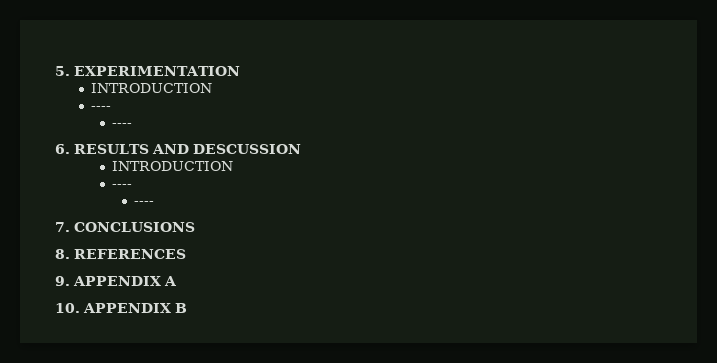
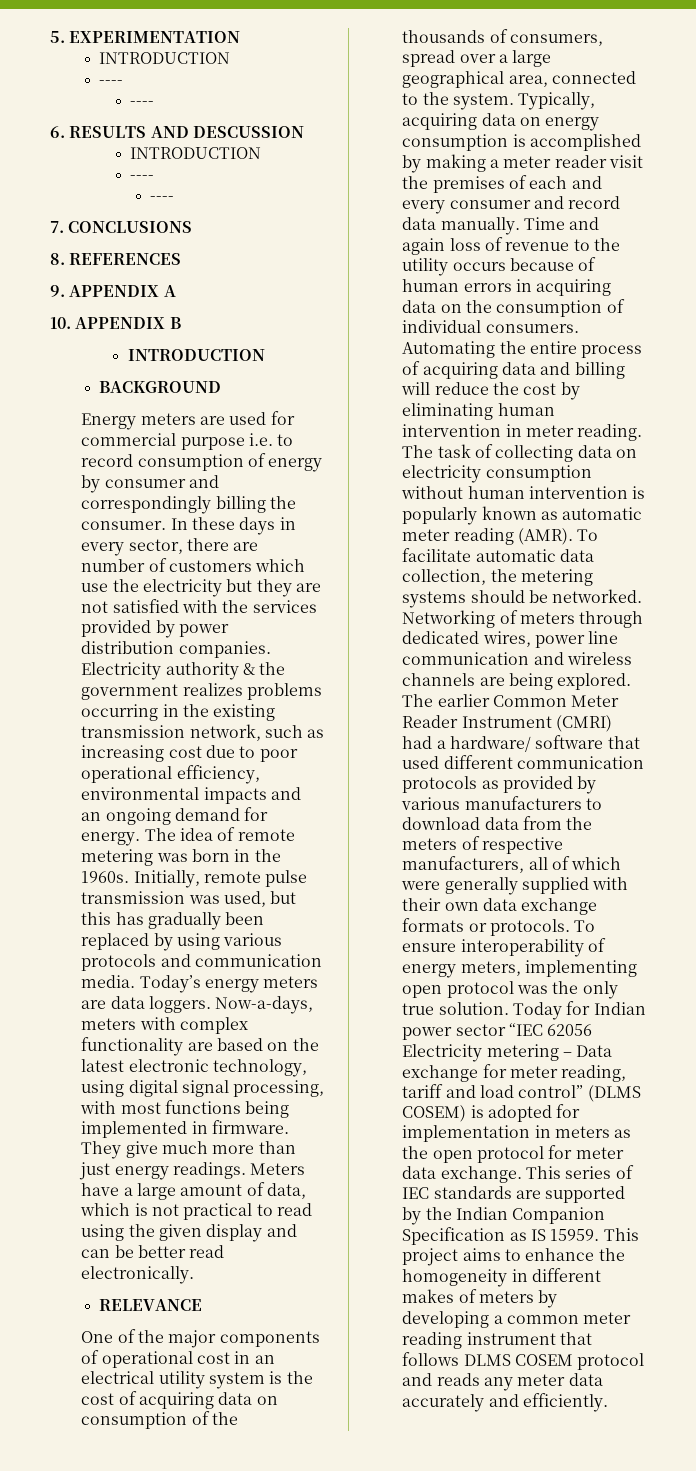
  10. APPENDIX B
+ INTRODUCTION
+ BACKGROUND
+ Energy meters are used for commercial purpose i.e. to record consumption of energy by consumer and correspondingly billing the consumer. In these days in every sector, there are number of customers which use the electricity but they are not satisfied with the services provided by power distribution companies. Electricity authority & the government realizes problems occurring in the existing transmission network, such as increasing cost due to poor operational efficiency, environmental impacts and an ongoing demand for energy. The idea of remote metering was born in the 1960s. Initially, remote pulse transmission was used, but this has gradually been replaced by using various protocols and communication media. Today’s energy meters are data loggers. Now-a-days, meters with complex functionality are based on the latest electronic technology, using digital signal processing, with most functions being implemented in firmware. They give much more than just energy readings. Meters have a large amount of data, which is not practical to read using the given display and can be better read electronically.
+ RELEVANCE
+ One of the major components of operational cost in an electrical utility system is the cost of acquiring data on consumption of the thousands of consumers, spread over a large geographical area, connected to the system. Typically, acquiring data on energy consumption is accomplished by making a meter reader visit the premises of each and every consumer and record data manually. Time and again loss of revenue to the utility occurs because of human errors in acquiring data on the consumption of individual consumers. Automating the entire process of acquiring data and billing will reduce the cost by eliminating human intervention in meter reading. The task of collecting data on electricity consumption without human intervention is popularly known as automatic meter reading (AMR). To facilitate automatic data collection, the metering systems should be networked. Networking of meters through dedicated wires, power line communication and wireless channels are being explored. The earlier Common Meter Reader Instrument (CMRI) had a hardware/ software that used different communication protocols as provided by various manufacturers to download data from the meters of respective manufacturers, all of which were generally supplied with their own data exchange formats or protocols. To ensure interoperability of energy meters, implementing open protocol was the only true solution. Today for Indian power sector “IEC 62056 Electricity metering – Data exchange for meter reading, tariff and load control” (DLMS COSEM) is adopted for implementation in meters as the open protocol for meter data exchange. This series of IEC standards are supported by the Indian Companion Specification as IS 15959. This project aims to enhance the homogeneity in different makes of meters by developing a common meter reading instrument that follows DLMS COSEM protocol and reads any meter data accurately and efficiently.

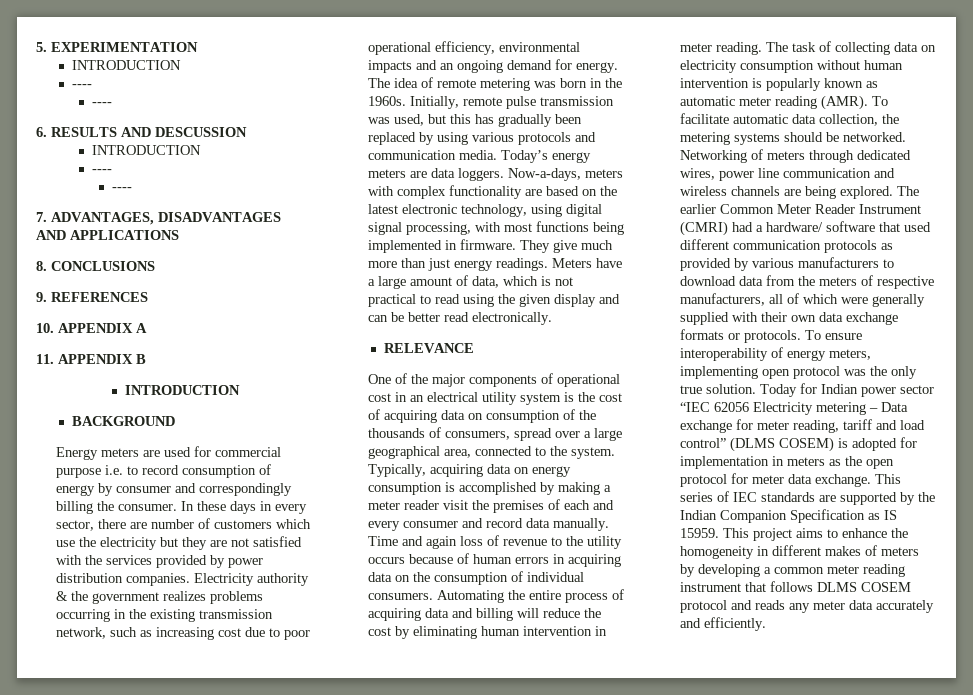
- 7. CONCLUSIONS
+ 7. ADVANTAGES, DISADVANTAGES AND APPLICATIONS
+ 8. CONCLUSIONS
- 8. REFERENCES
+ 9. REFERENCES
- 9. APPENDIX A
+ 10. APPENDIX A
- 10. APPENDIX B
+ 11. APPENDIX B

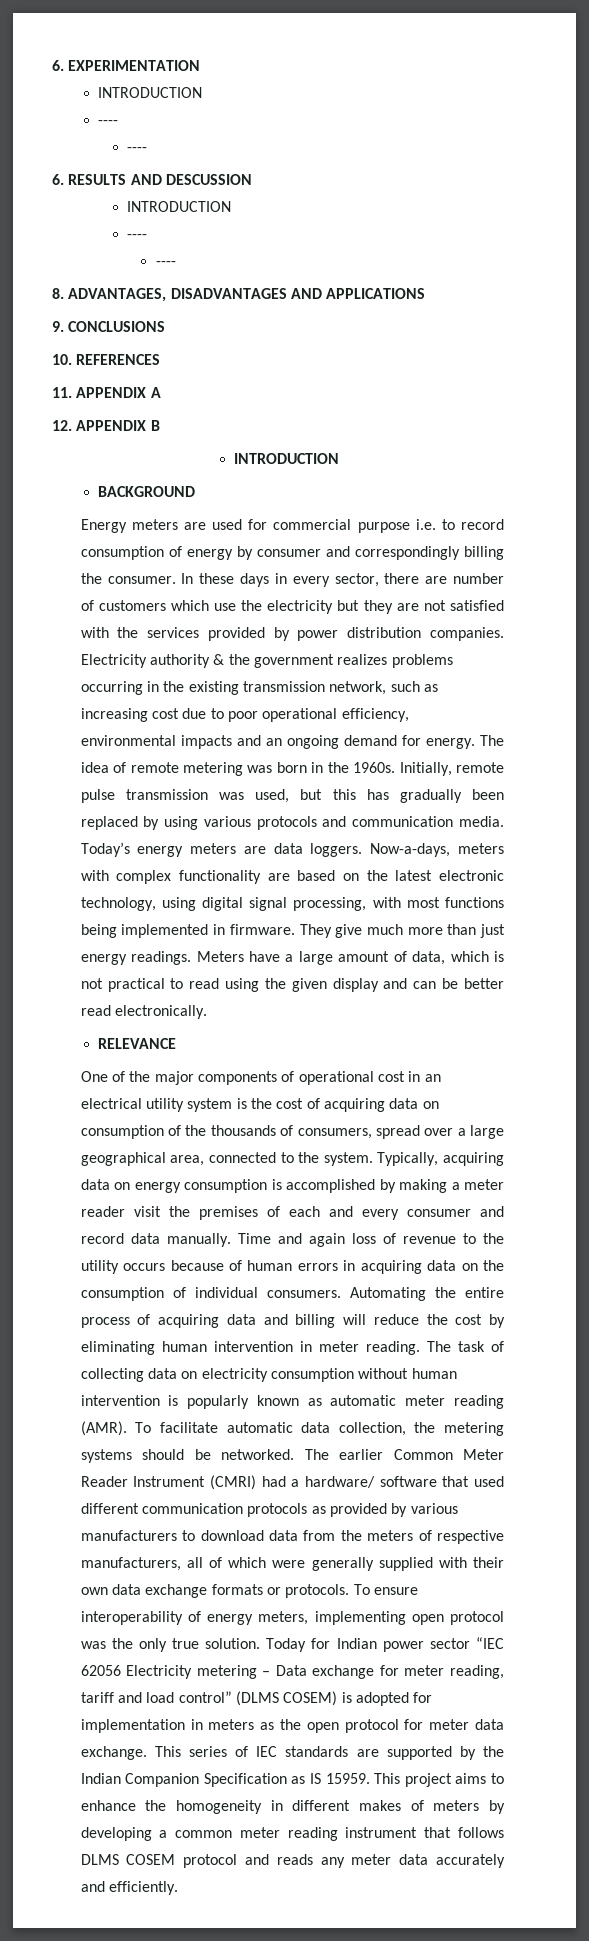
- 5. EXPERIMENTATION
+ 6. EXPERIMENTATION
- 7. ADVANTAGES, DISADVANTAGES AND APPLICATIONS
+ 8. ADVANTAGES, DISADVANTAGES AND APPLICATIONS
- 8. CONCLUSIONS
+ 9. CONCLUSIONS
- 9. REFERENCES
+ 10. REFERENCES
- 10. APPENDIX A
+ 11. APPENDIX A
- 11. APPENDIX B
+ 12. APPENDIX B
- Networking of meters through dedicated wires, power line communication and wireless channels are being explored.

